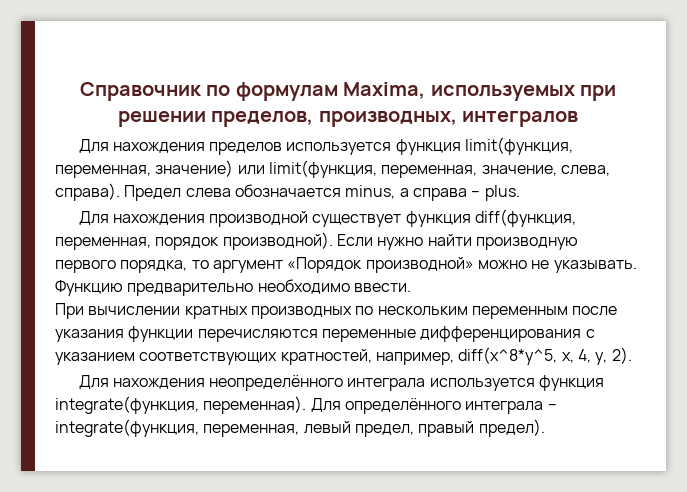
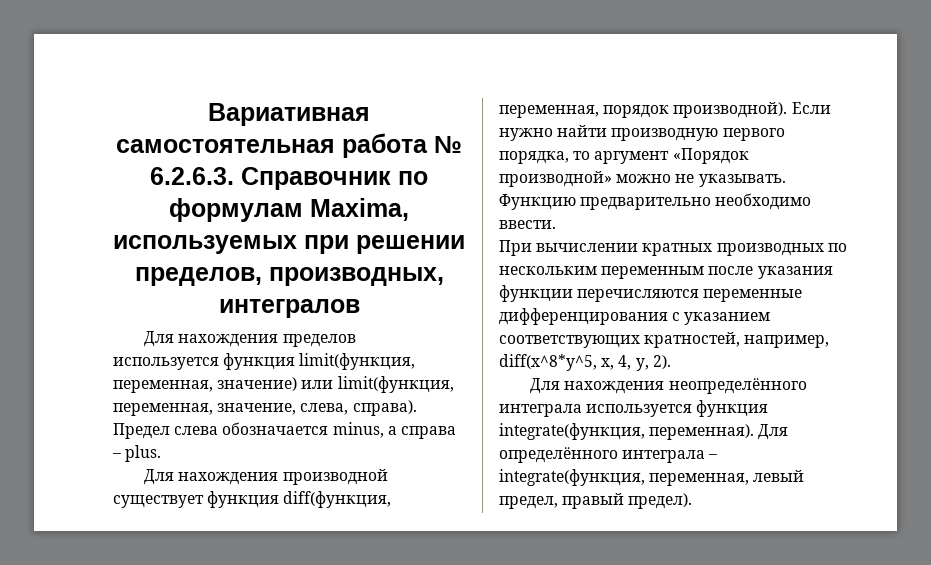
- Справочник по формулам Maxima, используемых при решении пределов, производных, интегралов
+ Вариативная самостоятельная работа № 6.2.6.3. Справочник по формулам Maxima, используемых при решении пределов, производных, интегралов

